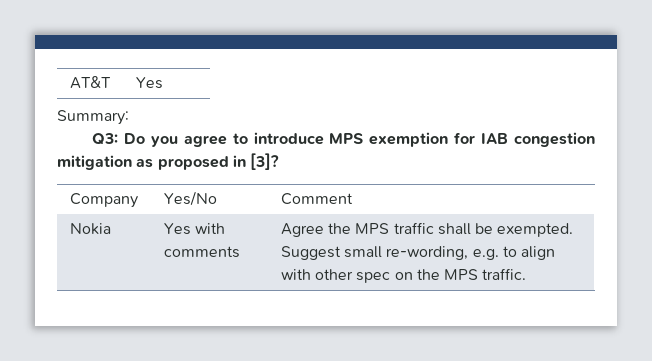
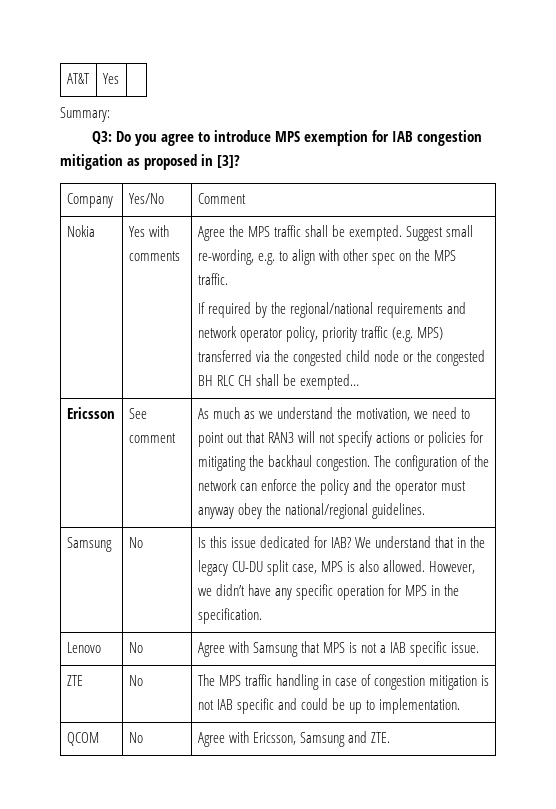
+ If required by the regional/national requirements and network operator policy, priority traffic (e.g. MPS) transferred via the congested child node or the congested BH RLC CH shall be exempted…
+ Ericsson | See comment | As much as we understand the motivation, we need to point out that RAN3 will not specify actions or policies for mitigating the backhaul congestion. The configuration of the network can enforce the policy and the operator must anyway obey the national/regional guidelines.
+ Samsung | No | Is this issue dedicated for IAB? We understand that in the legacy CU-DU split case, MPS is also allowed. However, we didn’t have any specific operation for MPS in the specification.
+ Lenovo | No | Agree with Samsung that MPS is not a IAB specific issue.
+ ZTE | No | The MPS traffic handling in case of congestion mitigation is not IAB specific and could be up to implementation.
+ QCOM | No | Agree with Ericsson, Samsung and ZTE.

